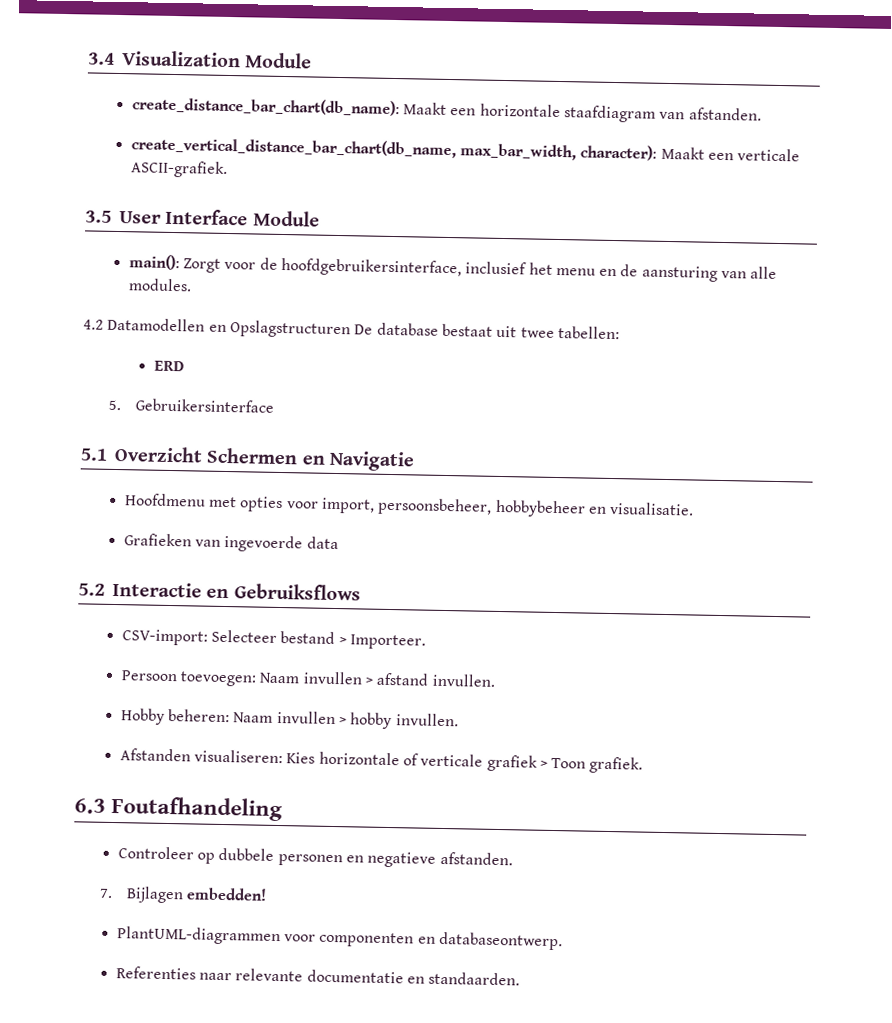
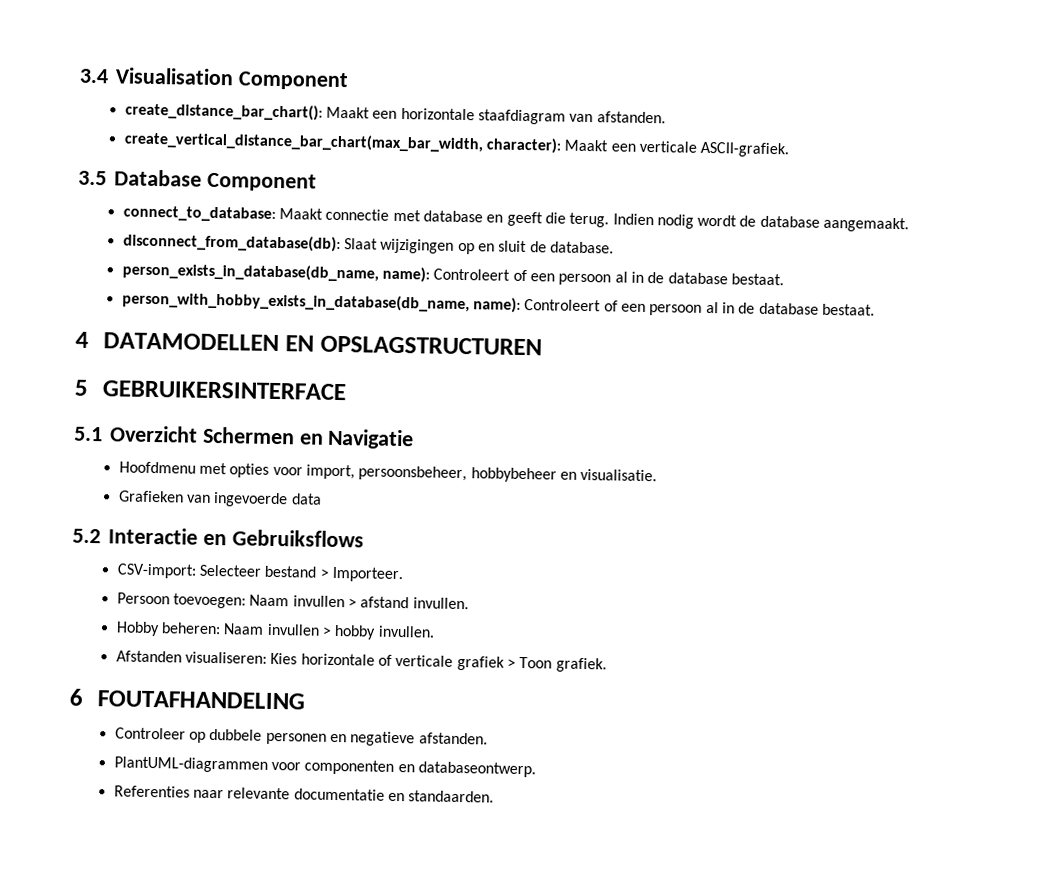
- 3.4 Visualization Module
- create_distance_bar_chart(db_name): Maakt een horizontale staafdiagram van afstanden.
+ 3.4 Visualisation Component
+ create_distance_bar_chart(): Maakt een horizontale staafdiagram van afstanden.
- create_vertical_distance_bar_chart(db_name, max_bar_width, character): Maakt een verticale ASCII-grafiek.
+ create_vertical_distance_bar_chart(max_bar_width, character): Maakt een verticale ASCII-grafiek.
- 3.5 User Interface Module
- main(): Zorgt voor de hoofdgebruikersinterface, inclusief het menu en de aansturing van alle modules.
- 4.2 Datamodellen en Opslagstructuren De database bestaat uit twee tabellen:
- ERD
- 5. Gebruikersinterface
+ 3.5 Database Component
+ connect_to_database: Maakt connectie met database en geeft die terug. Indien nodig wordt de database aangemaakt.
+ disconnect_from_database(db): Slaat wijzigingen op en sluit de database.
+ person_exists_in_database(db_name, name): Controleert of een persoon al in de database bestaat.
+ person_with_hobby_exists_in_database(db_name, name): Controleert of een persoon al in de database bestaat.
+ 4 DATAMODELLEN EN OPSLAGSTRUCTUREN
+ 5 GEBRUIKERSINTERFACE
- 6.3 Foutafhandeling
+ 6 FOUTAFHANDELING
- 7. Bijlagen embedden!

